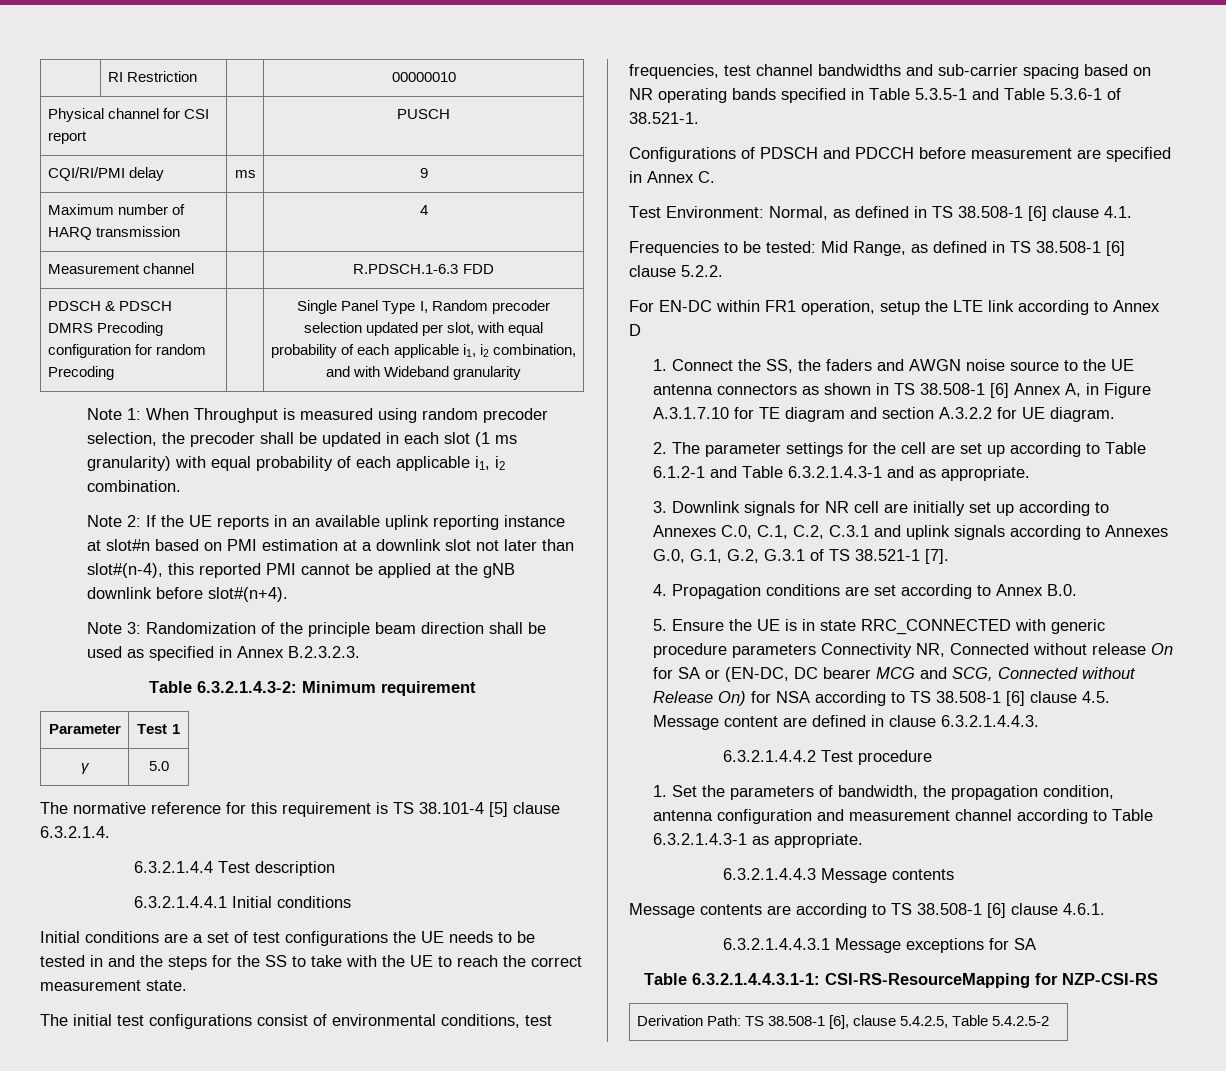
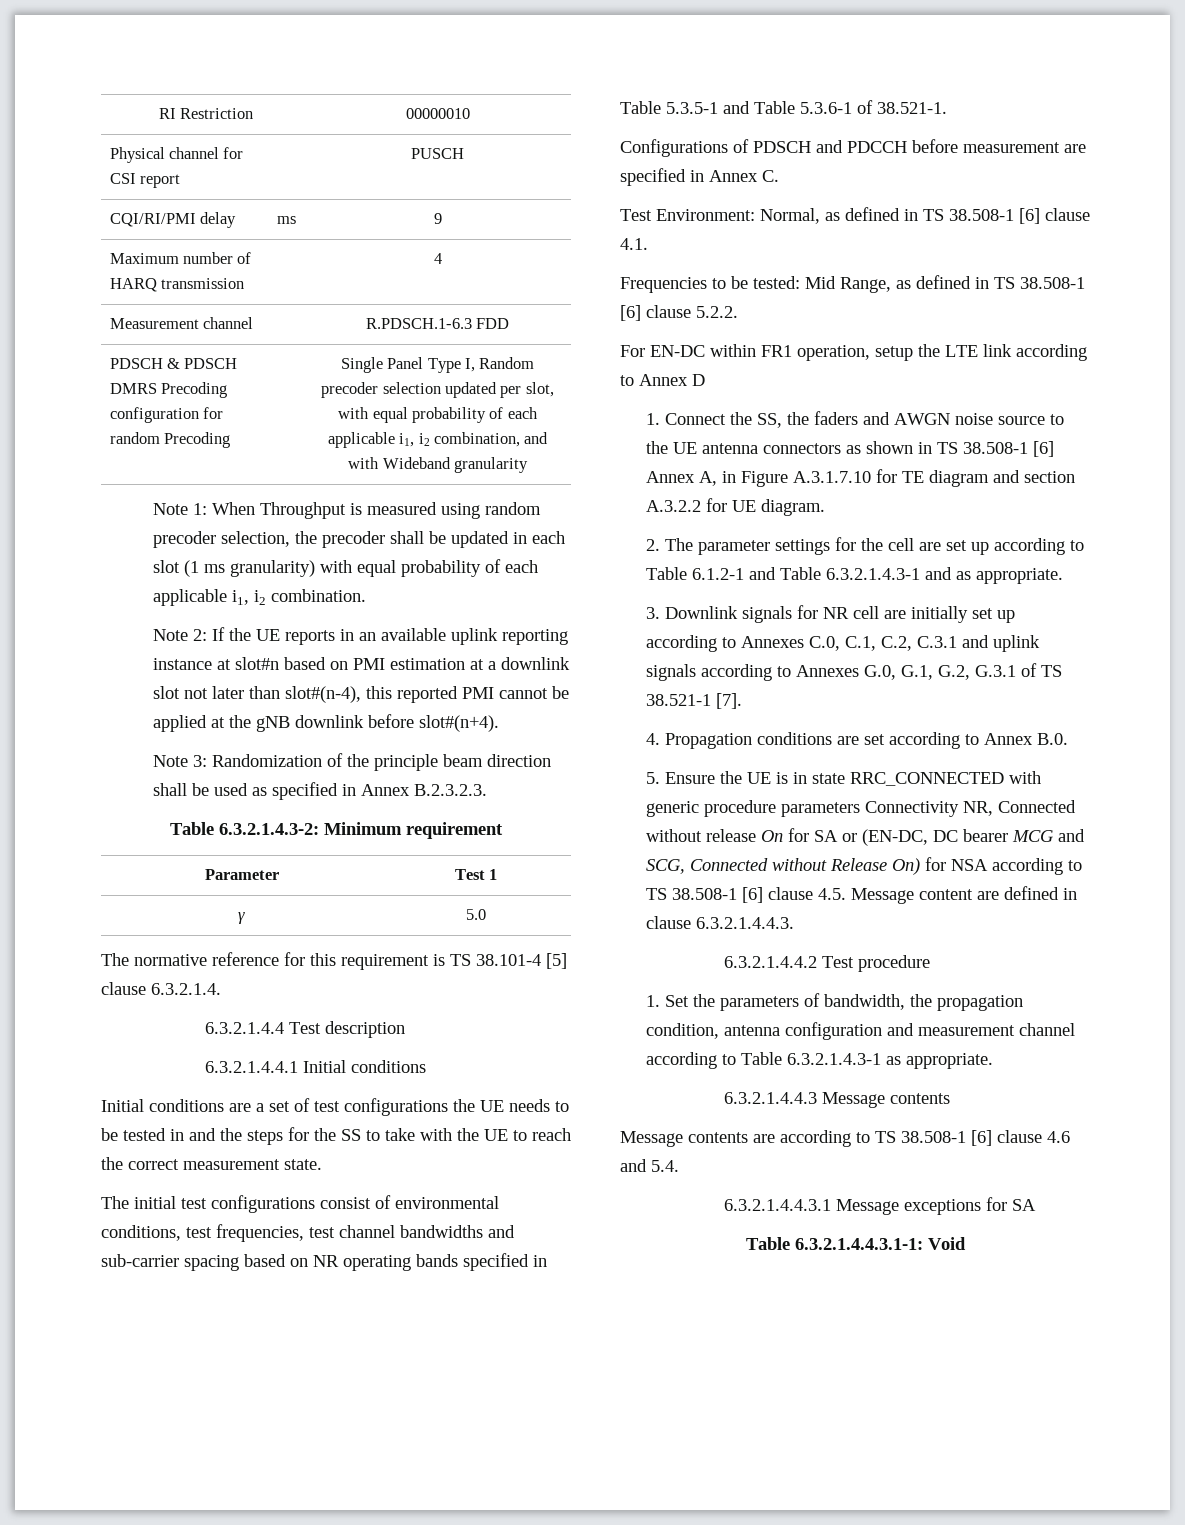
- Message contents are according to TS 38.508-1 [6] clause 4.6.1.
+ Message contents are according to TS 38.508-1 [6] clause 4.6 and 5.4.
- Table 6.3.2.1.4.4.3.1-1: CSI-RS-ResourceMapping for NZP-CSI-RS
- Derivation Path: TS 38.508-1 [6], clause 5.4.2.5, Table 5.4.2.5-2
+ Table 6.3.2.1.4.4.3.1-1: Void

